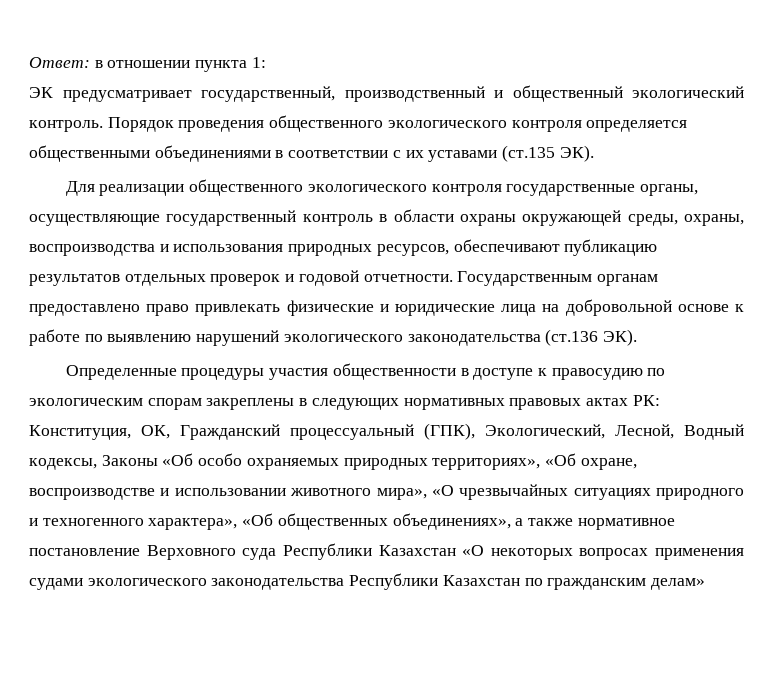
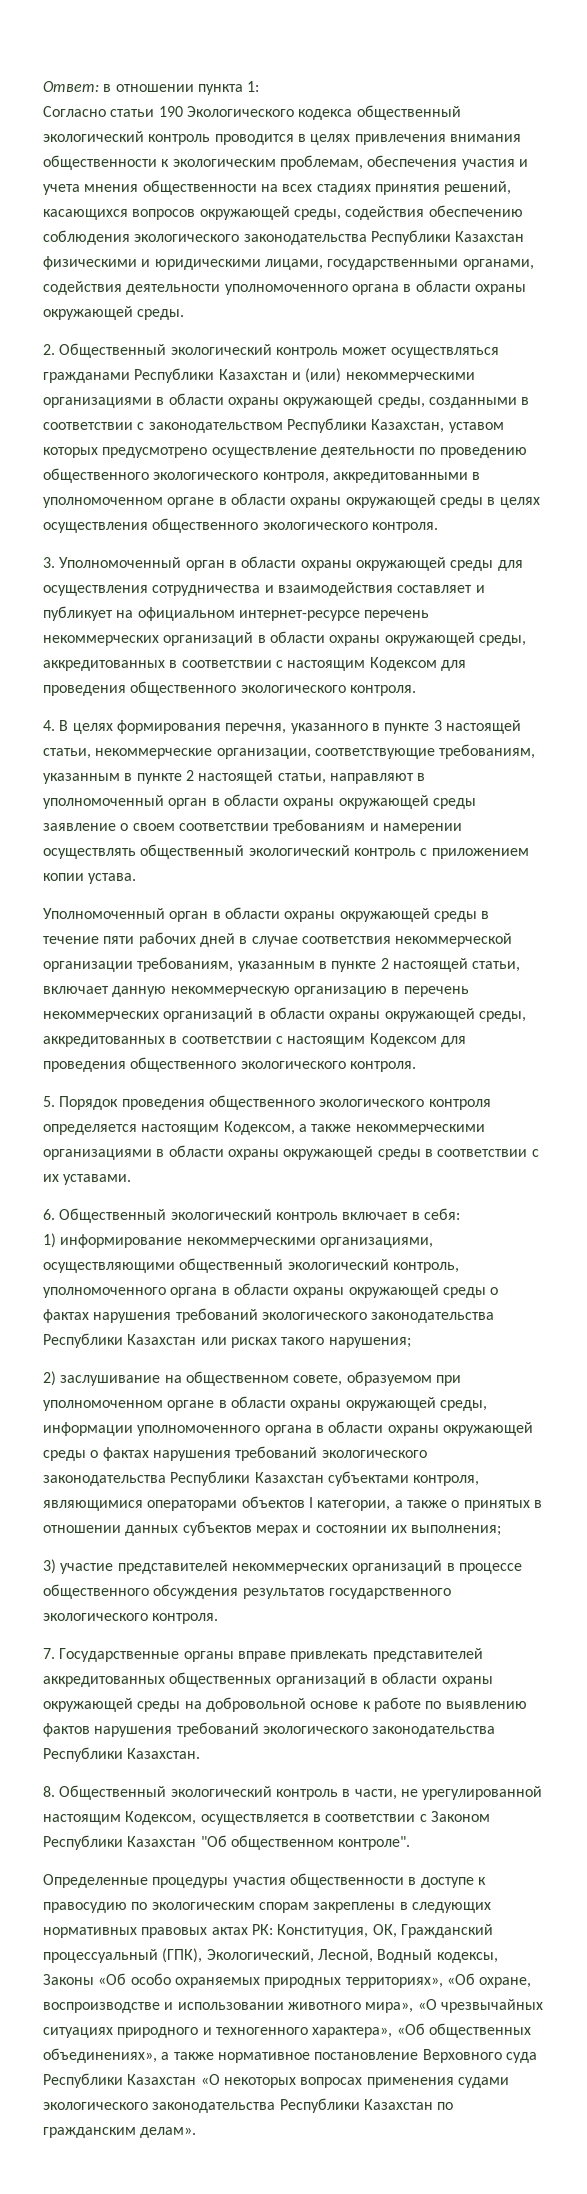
- ЭК предусматривает государственный, производственный и общественный экологический контроль. Порядок проведения общественного экологического контроля определяется общественными объединениями в соответствии с их уставами (ст.135 ЭК).
- Для реализации общественного экологического контроля государственные органы, осуществляющие государственный контроль в области охраны окружающей среды, охраны, воспроизводства и использования природных ресурсов, обеспечивают публикацию результатов отдельных проверок и годовой отчетности. Государственным органам предоставлено право привлекать физические и юридические лица на добровольной основе к работе по выявлению нарушений экологического законодательства (ст.136 ЭК).
+ Согласно статьи 190 Экологического кодекса общественный экологический контроль проводится в целях привлечения внимания общественности к экологическим проблемам, обеспечения участия и учета мнения общественности на всех стадиях принятия решений, касающихся вопросов окружающей среды, содействия обеспечению соблюдения экологического законодательства Республики Казахстан физическими и юридическими лицами, государственными органами, содействия деятельности уполномоченного органа в области охраны окружающей среды.
+ 2. Общественный экологический контроль может осуществляться гражданами Республики Казахстан и (или) некоммерческими организациями в области охраны окружающей среды, созданными в соответствии с законодательством Республики Казахстан, уставом которых предусмотрено осуществление деятельности по проведению общественного экологического контроля, аккредитованными в уполномоченном органе в области охраны окружающей среды в целях осуществления общественного экологического контроля.
+ 3. Уполномоченный орган в области охраны окружающей среды для осуществления сотрудничества и взаимодействия составляет и публикует на официальном интернет-ресурсе перечень некоммерческих организаций в области охраны окружающей среды, аккредитованных в соответствии с настоящим Кодексом для проведения общественного экологического контроля.
+ 4. В целях формирования перечня, указанного в пункте 3 настоящей статьи, некоммерческие организации, соответствующие требованиям, указанным в пункте 2 настоящей статьи, направляют в уполномоченный орган в области охраны окружающей среды заявление о своем соответствии требованиям и намерении осуществлять общественный экологический контроль с приложением копии устава.
+ Уполномоченный орган в области охраны окружающей среды в течение пяти рабочих дней в случае соответствия некоммерческой организации требованиям, указанным в пункте 2 настоящей статьи, включает данную некоммерческую организацию в перечень некоммерческих организаций в области охраны окружающей среды, аккредитованных в соответствии с настоящим Кодексом для проведения общественного экологического контроля.
+ 5. Порядок проведения общественного экологического контроля определяется настоящим Кодексом, а также некоммерческими организациями в области охраны окружающей среды в соответствии с их уставами.
+ 6. Общественный экологический контроль включает в себя:
+ 1) информирование некоммерческими организациями, осуществляющими общественный экологический контроль, уполномоченного органа в области охраны окружающей среды о фактах нарушения требований экологического законодательства Республики Казахстан или рисках такого нарушения;
+ 2) заслушивание на общественном совете, образуемом при уполномоченном органе в области охраны окружающей среды, информации уполномоченного органа в области охраны окружающей среды о фактах нарушения требований экологического законодательства Республики Казахстан субъектами контроля, являющимися операторами объектов I категории, а также о принятых в отношении данных субъектов мерах и состоянии их выполнения;
+ 3) участие представителей некоммерческих организаций в процессе общественного обсуждения результатов государственного экологического контроля.
+ 7. Государственные органы вправе привлекать представителей аккредитованных общественных организаций в области охраны окружающей среды на добровольной основе к работе по выявлению фактов нарушения требований экологического законодательства Республики Казахстан.
+ 8. Общественный экологический контроль в части, не урегулированной настоящим Кодексом, осуществляется в соответствии с Законом Республики Казахстан "Об общественном контроле".
- Конституция, ОК, Гражданский процессуальный (ГПК), Экологический, Лесной, Водный кодексы, Законы «Об особо охраняемых природных территориях», «Об охране, воспроизводстве и использовании животного мира», «О чрезвычайных ситуациях природного и техногенного характера», «Об общественных объединениях», а также нормативное постановление Верховного суда Республики Казахстан «О некоторых вопросах применения судами экологического законодательства Республики Казахстан по гражданским делам»
+ Конституция, ОК, Гражданский процессуальный (ГПК), Экологический, Лесной, Водный кодексы, Законы «Об особо охраняемых природных территориях», «Об охране, воспроизводстве и использовании животного мира», «О чрезвычайных ситуациях природного и техногенного характера», «Об общественных объединениях», а также нормативное постановление Верховного суда Республики Казахстан «О некоторых вопросах применения судами экологического законодательства Республики Казахстан по гражданским делам».

